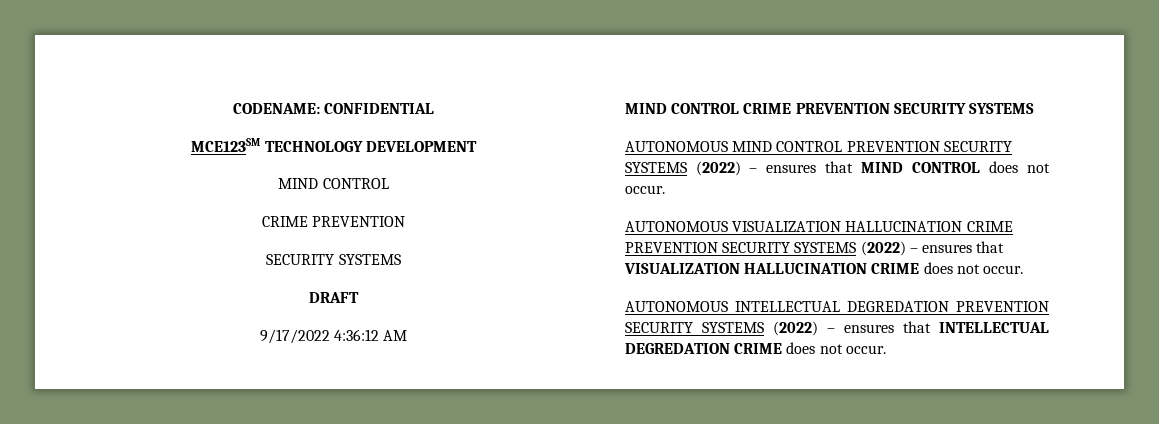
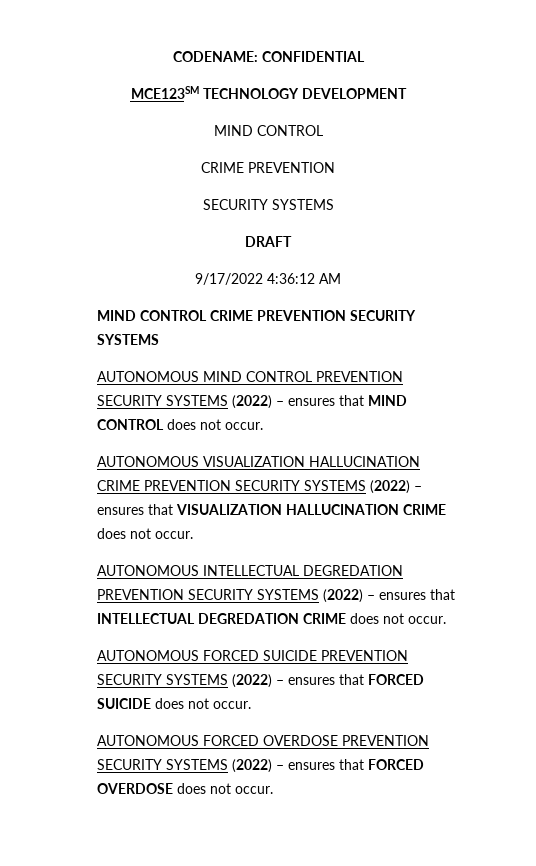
+ AUTONOMOUS FORCED SUICIDE PREVENTION SECURITY SYSTEMS (2022) – ensures that FORCED SUICIDE does not occur.
+ AUTONOMOUS FORCED OVERDOSE PREVENTION SECURITY SYSTEMS (2022) – ensures that FORCED OVERDOSE does not occur.

